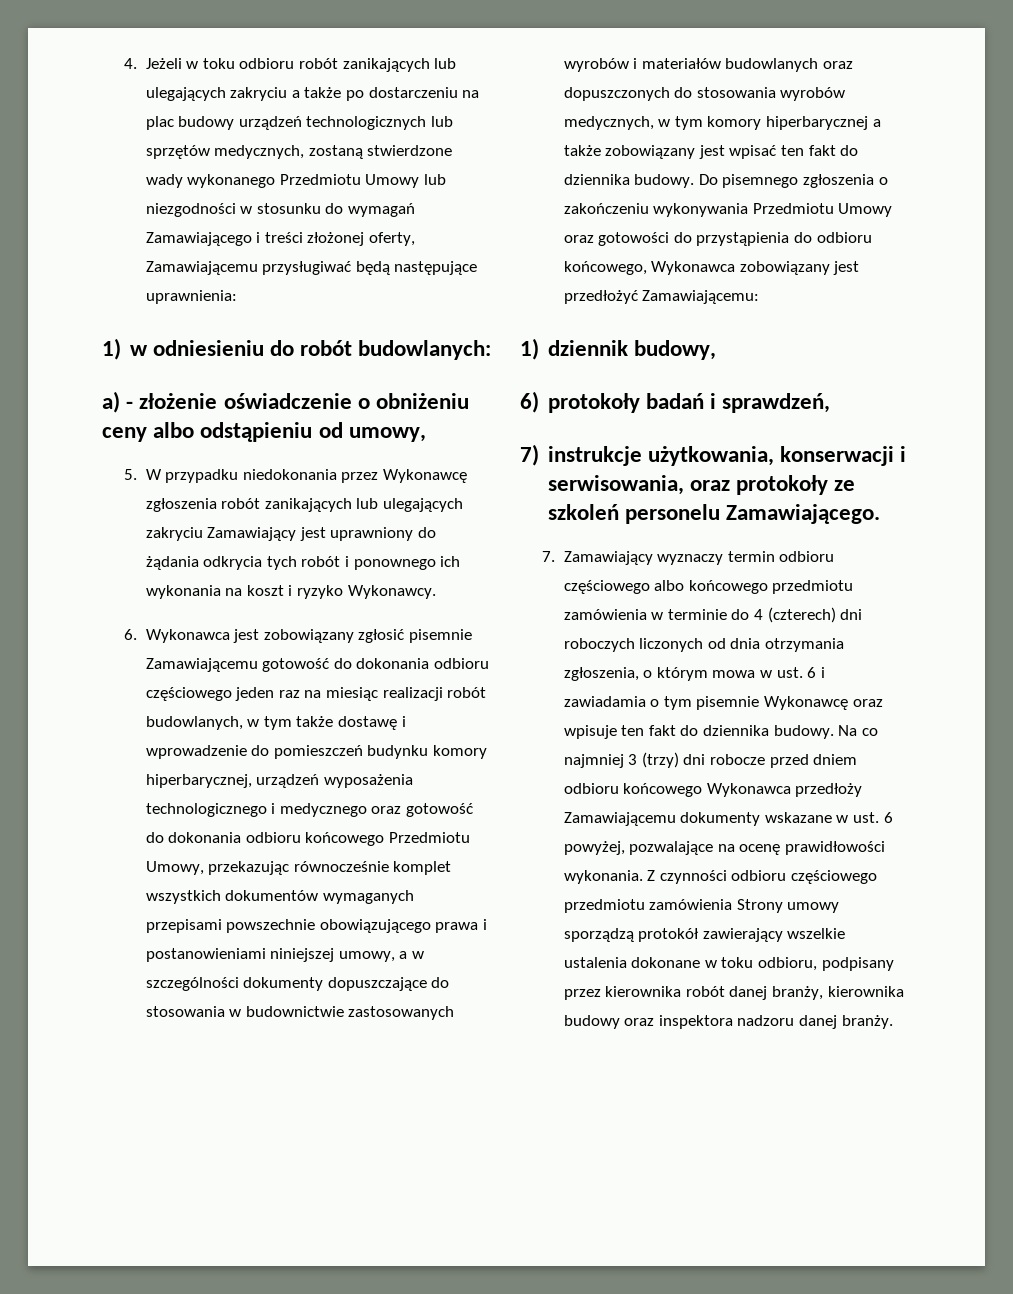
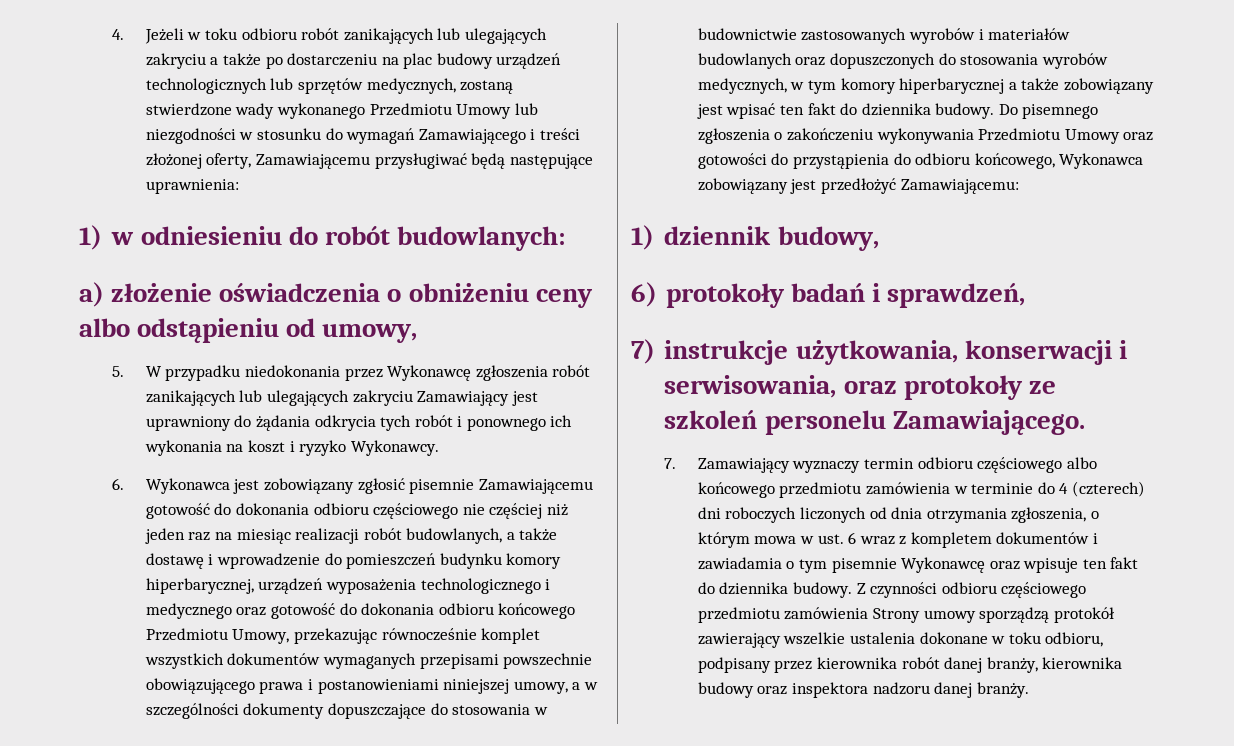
- a) - złożenie oświadczenie o obniżeniu ceny albo odstąpieniu od umowy,
+ a) złożenie oświadczenia o obniżeniu ceny albo odstąpieniu od umowy,
- 6. Wykonawca jest zobowiązany zgłosić pisemnie Zamawiającemu gotowość do dokonania odbioru częściowego jeden raz na miesiąc realizacji robót budowlanych, w tym także dostawę i wprowadzenie do pomieszczeń budynku komory hiperbarycznej, urządzeń wyposażenia technologicznego i medycznego oraz gotowość do dokonania odbioru końcowego Przedmiotu Umowy, przekazując równocześnie komplet wszystkich dokumentów wymaganych przepisami powszechnie obowiązującego prawa i postanowieniami niniejszej umowy, a w szczególności dokumenty dopuszczające do stosowania w budownictwie zastosowanych wyrobów i materiałów budowlanych oraz dopuszczonych do stosowania wyrobów medycznych, w tym komory hiperbarycznej a także zobowiązany jest wpisać ten fakt do dziennika budowy.
+ 6. Wykonawca jest zobowiązany zgłosić pisemnie Zamawiającemu gotowość do dokonania odbioru częściowego nie częściej niż jeden raz na miesiąc realizacji robót budowlanych, a także dostawę i wprowadzenie do pomieszczeń budynku komory hiperbarycznej, urządzeń wyposażenia technologicznego i medycznego oraz gotowość do dokonania odbioru końcowego Przedmiotu Umowy, przekazując równocześnie komplet wszystkich dokumentów wymaganych przepisami powszechnie obowiązującego prawa i postanowieniami niniejszej umowy, a w szczególności dokumenty dopuszczające do stosowania w budownictwie zastosowanych wyrobów i materiałów budowlanych oraz dopuszczonych do stosowania wyrobów medycznych, w tym komory hiperbarycznej a także zobowiązany jest wpisać ten fakt do dziennika budowy.
- 7. Zamawiający wyznaczy termin odbioru częściowego albo końcowego przedmiotu zamówienia w terminie do 4 (czterech) dni roboczych liczonych od dnia otrzymania zgłoszenia, o którym mowa w ust. 6 i zawiadamia o tym pisemnie Wykonawcę oraz wpisuje ten fakt do dziennika budowy.
+ 7. Zamawiający wyznaczy termin odbioru częściowego albo końcowego przedmiotu zamówienia w terminie do 4 (czterech) dni roboczych liczonych od dnia otrzymania zgłoszenia, o którym mowa w ust. 6 wraz z kompletem dokumentów i zawiadamia o tym pisemnie Wykonawcę oraz wpisuje ten fakt do dziennika budowy.
- Na co najmniej 3 (trzy) dni robocze przed dniem odbioru końcowego Wykonawca przedłoży Zamawiającemu dokumenty wskazane w ust. 6 powyżej, pozwalające na ocenę prawidłowości wykonania.

